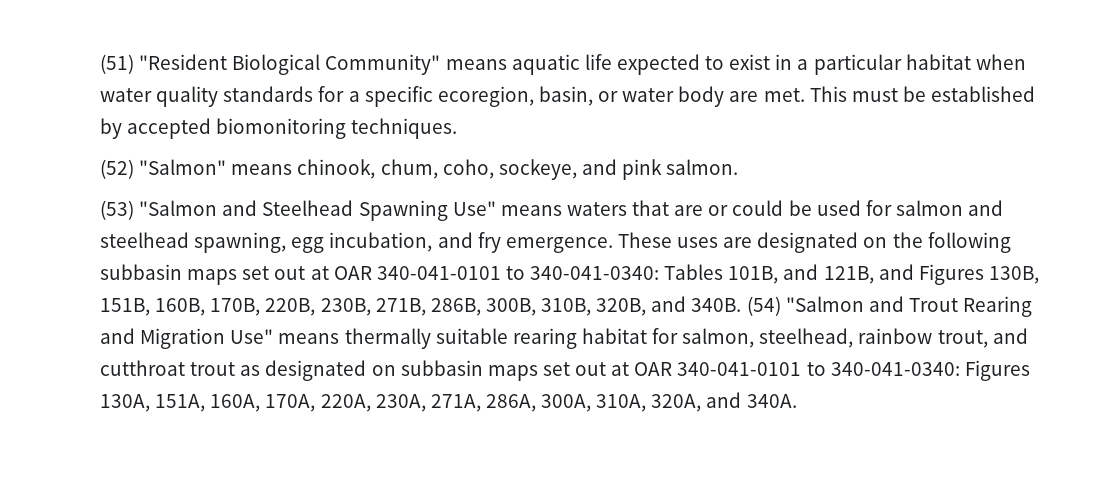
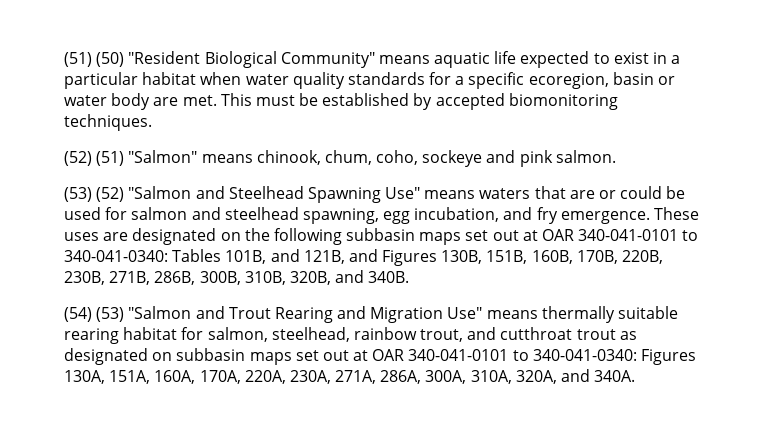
- (51) "Resident Biological Community" means aquatic life expected to exist in a particular habitat when water quality standards for a specific ecoregion, basin, or water body are met.
+ (51) (50) "Resident Biological Community" means aquatic life expected to exist in a particular habitat when water quality standards for a specific ecoregion, basin or water body are met.
- (52) "Salmon" means chinook, chum, coho, sockeye, and pink salmon.
+ (52) (51) "Salmon" means chinook, chum, coho, sockeye and pink salmon.
- (53) "Salmon and Steelhead Spawning Use" means waters that are or could be used for salmon and steelhead spawning, egg incubation, and fry emergence.
+ (53) (52) "Salmon and Steelhead Spawning Use" means waters that are or could be used for salmon and steelhead spawning, egg incubation, and fry emergence.
- Tables 101B, and 121B, and Figures 130B, 151B, 160B, 170B, 220B, 230B, 271B, 286B, 300B, 310B, 320B, and 340B. (54) "Salmon and Trout Rearing and Migration Use" means thermally suitable rearing habitat for salmon, steelhead, rainbow trout, and cutthroat trout as designated on subbasin maps set out at OAR 340-041-0101 to 340-041-0340:
+ Tables 101B, and 121B, and Figures 130B, 151B, 160B, 170B, 220B, 230B, 271B, 286B, 300B, 310B, 320B, and 340B.
+ (54) (53) "Salmon and Trout Rearing and Migration Use" means thermally suitable rearing habitat for salmon, steelhead, rainbow trout, and cutthroat trout as designated on subbasin maps set out at OAR 340-041-0101 to 340-041-0340:

